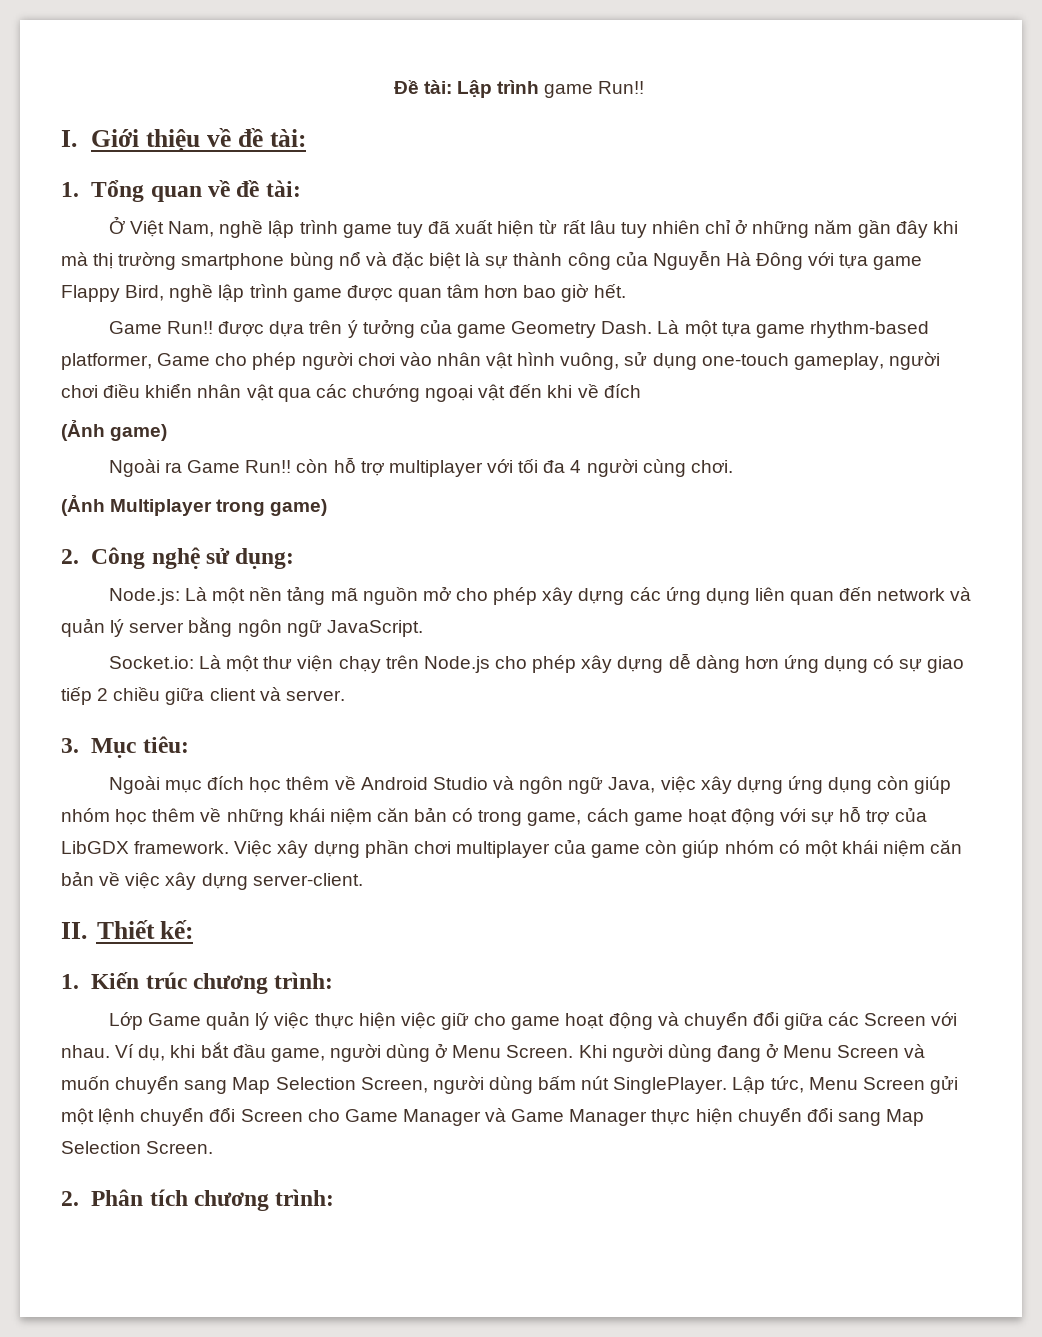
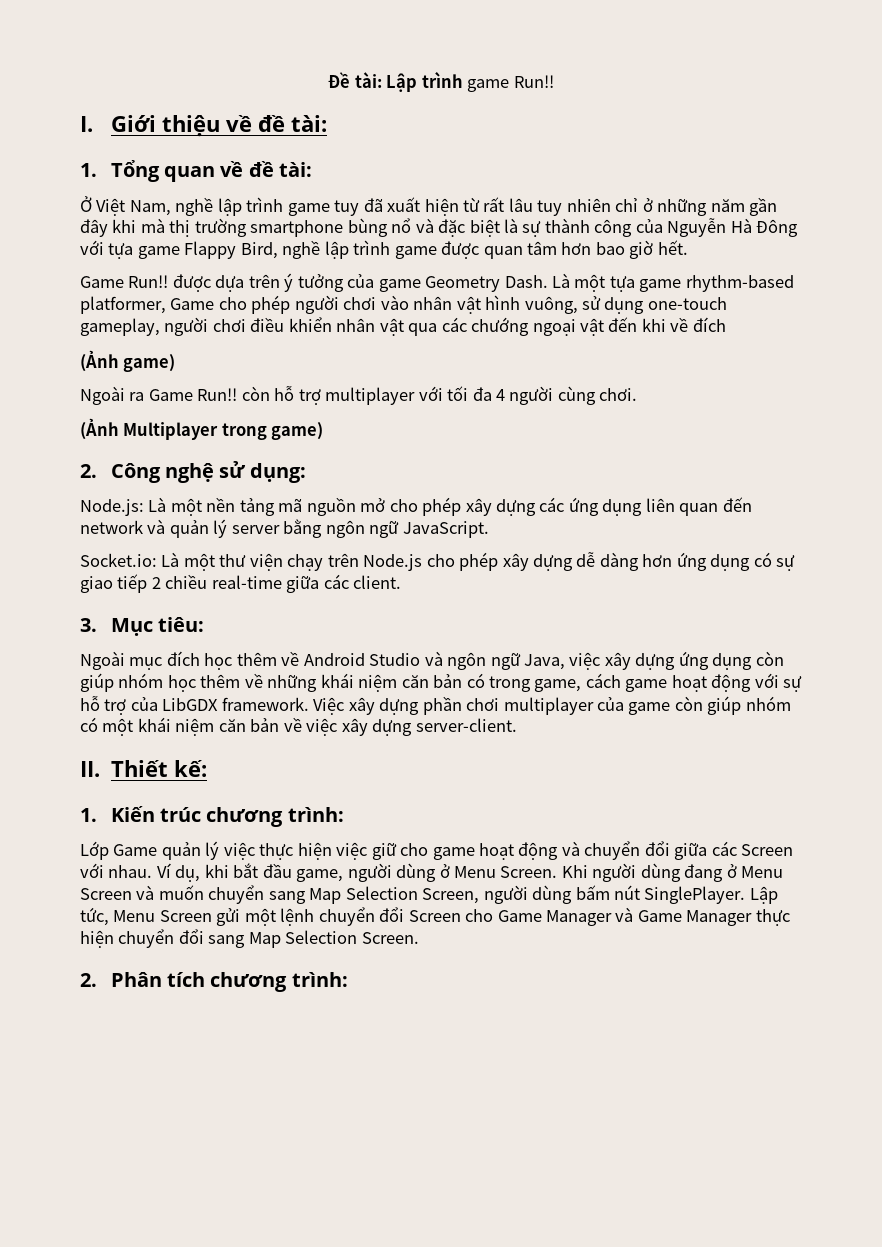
- Socket.io: Là một thư viện chạy trên Node.js cho phép xây dựng dễ dàng hơn ứng dụng có sự giao tiếp 2 chiều giữa client và server.
+ Socket.io: Là một thư viện chạy trên Node.js cho phép xây dựng dễ dàng hơn ứng dụng có sự giao tiếp 2 chiều real-time giữa các client.

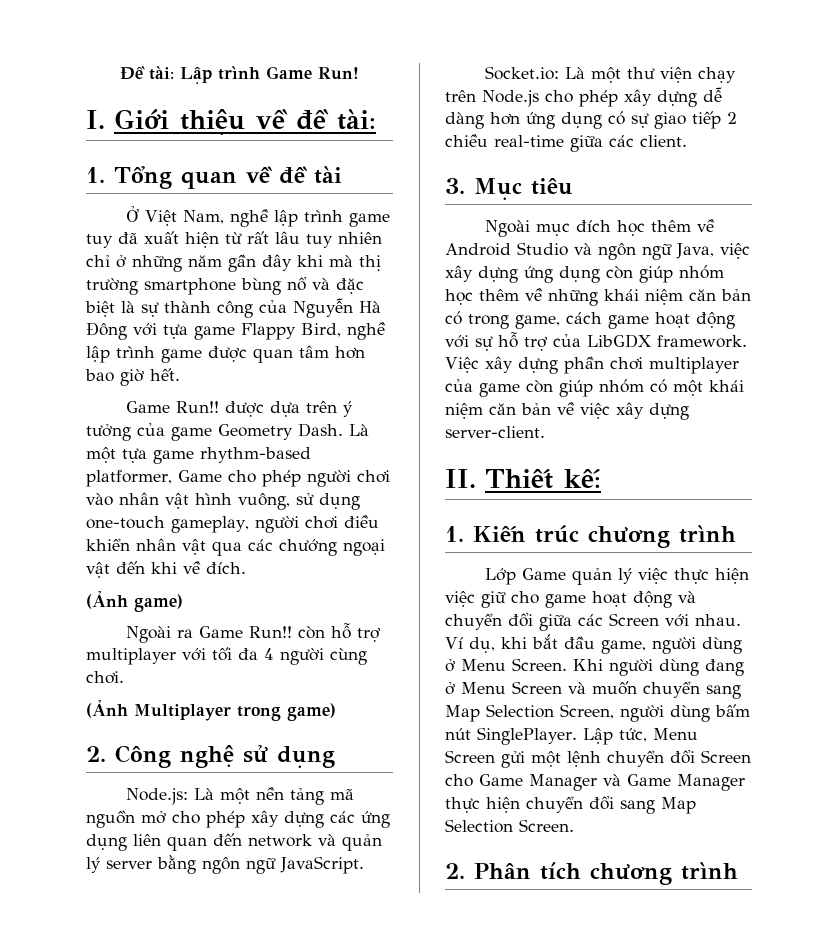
- Đề tài: Lập trình game Run!!
+ Đề tài: Lập trình Game Run!
- 1. Tổng quan về đề tài:
+ 1. Tổng quan về đề tài
- Là một tựa game rhythm-based platformer, Game cho phép người chơi vào nhân vật hình vuông, sử dụng one-touch gameplay, người chơi điều khiển nhân vật qua các chướng ngoại vật đến khi về đích
+ Là một tựa game rhythm-based platformer, Game cho phép người chơi vào nhân vật hình vuông, sử dụng one-touch gameplay, người chơi điều khiển nhân vật qua các chướng ngoại vật đến khi về đích.
- 2. Công nghệ sử dụng:
+ 2. Công nghệ sử dụng
- 3. Mục tiêu:
+ 3. Mục tiêu
- 1. Kiến trúc chương trình:
+ 1. Kiến trúc chương trình
- 2. Phân tích chương trình:
+ 2. Phân tích chương trình

